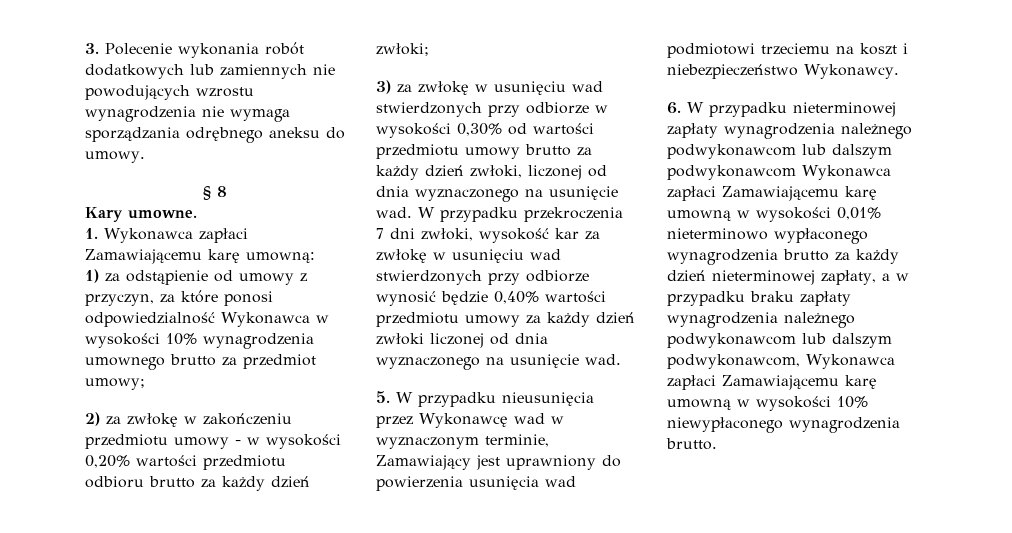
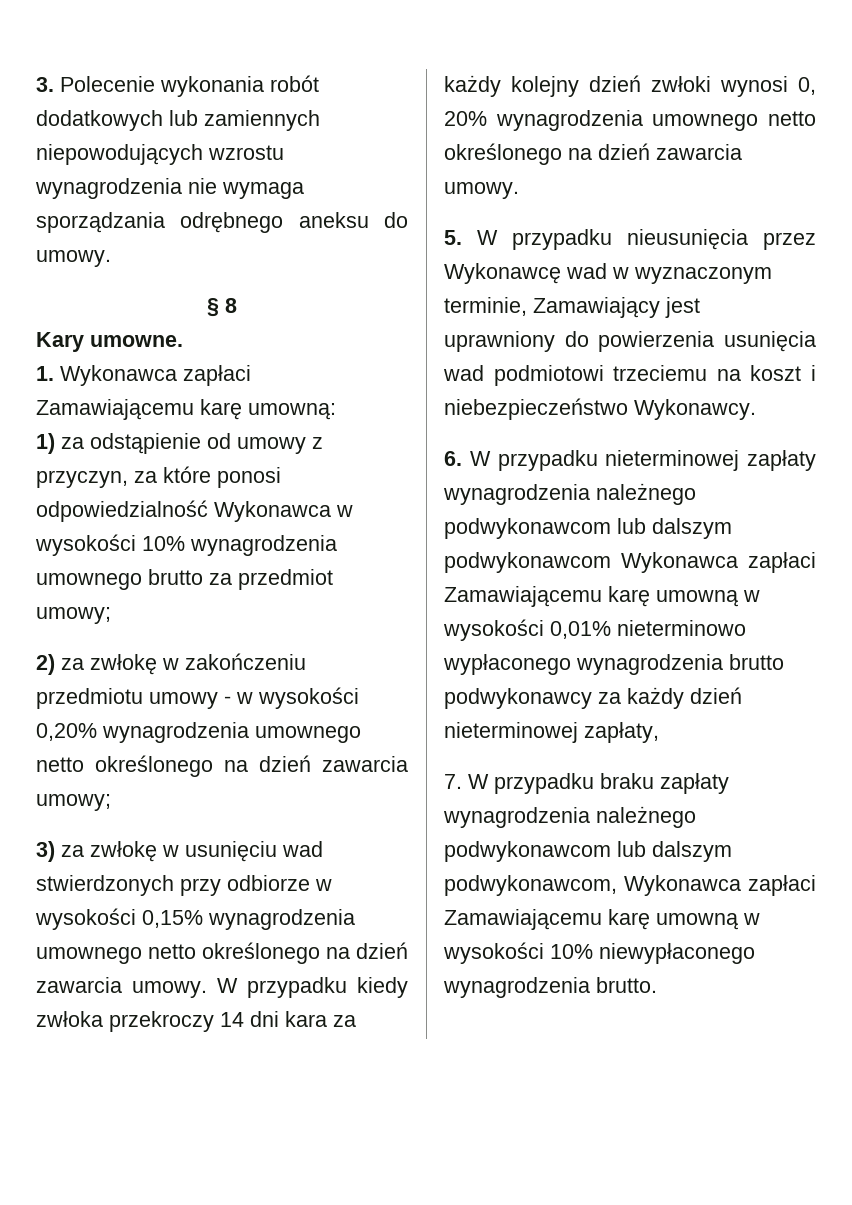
- 3. Polecenie wykonania robót dodatkowych lub zamiennych nie powodujących wzrostu wynagrodzenia nie wymaga sporządzania odrębnego aneksu do umowy.
+ 3. Polecenie wykonania robót dodatkowych lub zamiennych niepowodujących wzrostu wynagrodzenia nie wymaga sporządzania odrębnego aneksu do umowy.
- 2) za zwłokę w zakończeniu przedmiotu umowy - w wysokości 0,20% wartości przedmiotu odbioru brutto za każdy dzień zwłoki;
+ 2) za zwłokę w zakończeniu przedmiotu umowy - w wysokości 0,20% wynagrodzenia umownego netto określonego na dzień zawarcia umowy;
- 3) za zwłokę w usunięciu wad stwierdzonych przy odbiorze w wysokości 0,30% od wartości przedmiotu umowy brutto za każdy dzień zwłoki, liczonej od dnia wyznaczonego na usunięcie wad. W przypadku przekroczenia 7 dni zwłoki, wysokość kar za zwłokę w usunięciu wad stwierdzonych przy odbiorze wynosić będzie 0,40% wartości przedmiotu umowy za każdy dzień zwłoki liczonej od dnia wyznaczonego na usunięcie wad.
+ 3) za zwłokę w usunięciu wad stwierdzonych przy odbiorze w wysokości 0,15% wynagrodzenia umownego netto określonego na dzień zawarcia umowy. W przypadku kiedy zwłoka przekroczy 14 dni kara za każdy kolejny dzień zwłoki wynosi 0, 20% wynagrodzenia umownego netto określonego na dzień zawarcia umowy.
- 6. W przypadku nieterminowej zapłaty wynagrodzenia należnego podwykonawcom lub dalszym podwykonawcom Wykonawca zapłaci Zamawiającemu karę umowną w wysokości 0,01% nieterminowo wypłaconego wynagrodzenia brutto za każdy dzień nieterminowej zapłaty, a w przypadku braku zapłaty wynagrodzenia należnego podwykonawcom lub dalszym podwykonawcom, Wykonawca zapłaci Zamawiającemu karę umowną w wysokości 10% niewypłaconego wynagrodzenia brutto.
+ 6. W przypadku nieterminowej zapłaty wynagrodzenia należnego podwykonawcom lub dalszym podwykonawcom Wykonawca zapłaci Zamawiającemu karę umowną w wysokości 0,01% nieterminowo wypłaconego wynagrodzenia brutto podwykonawcy za każdy dzień nieterminowej zapłaty,
+ 7. W przypadku braku zapłaty wynagrodzenia należnego podwykonawcom lub dalszym podwykonawcom, Wykonawca zapłaci Zamawiającemu karę umowną w wysokości 10% niewypłaconego wynagrodzenia brutto.

